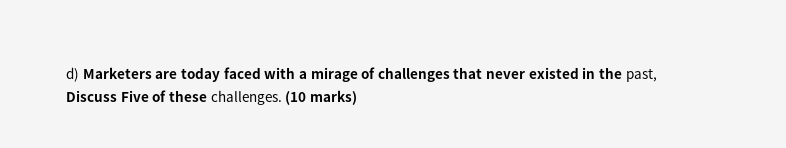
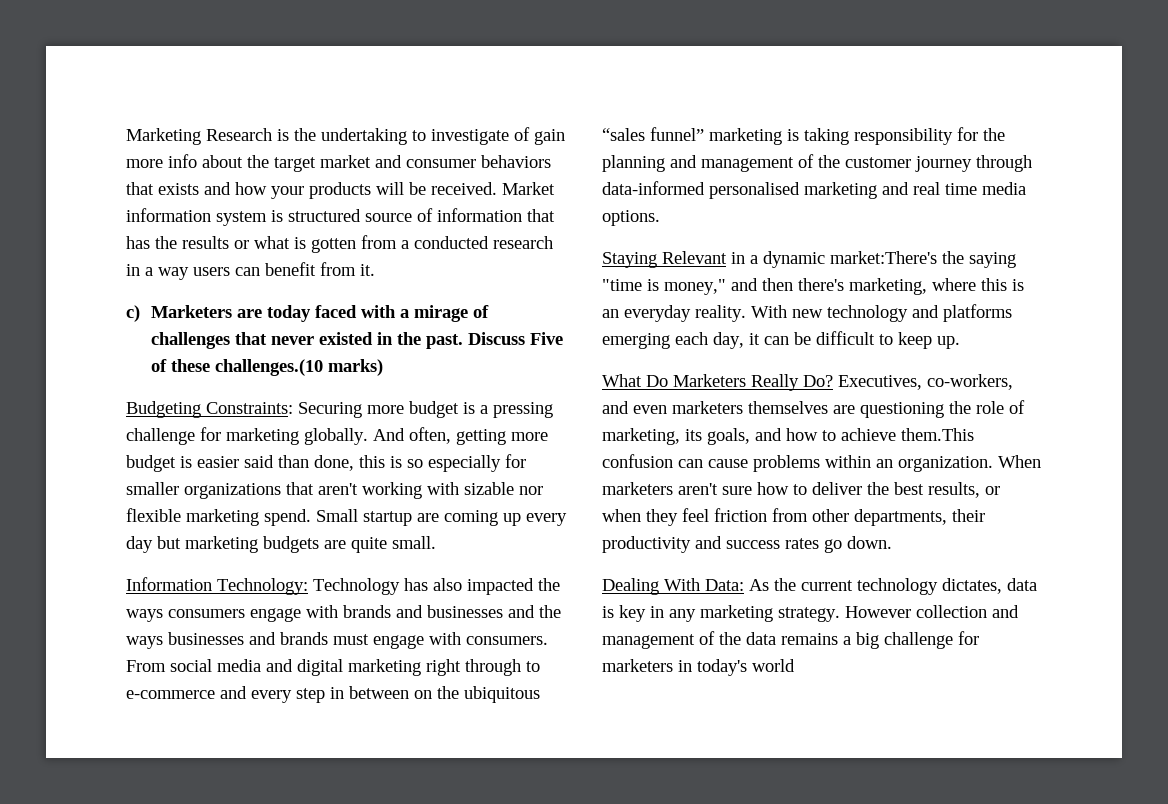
- d) Marketers are today faced with a mirage of challenges that never existed in the past,
- Discuss Five of these challenges. (10 marks)
+ Marketing Research is the undertaking to investigate of gain more info about the target market and consumer behaviors that exists and how your products will be received. Market information system is structured source of information that has the results or what is gotten from a conducted research in a way users can benefit from it.
+ c) Marketers are today faced with a mirage of challenges that never existed in the past. Discuss Five of these challenges.(10 marks)
+ Budgeting Constraints: Securing more budget is a pressing challenge for marketing globally. And often, getting more budget is easier said than done, this is so especially for smaller organizations that aren't working with sizable nor flexible marketing spend. Small startup are coming up every day but marketing budgets are quite small.
+ Information Technology: Technology has also impacted the ways consumers engage with brands and businesses and the ways businesses and brands must engage with consumers. From social media and digital marketing right through to e-commerce and every step in between on the ubiquitous “sales funnel” marketing is taking responsibility for the planning and management of the customer journey through data-informed personalised marketing and real time media options.
+ Staying Relevant in a dynamic market:There's the saying "time is money," and then there's marketing, where this is an everyday reality. With new technology and platforms emerging each day, it can be difficult to keep up.
+ What Do Marketers Really Do? Executives, co-workers, and even marketers themselves are questioning the role of marketing, its goals, and how to achieve them.This confusion can cause problems within an organization. When marketers aren't sure how to deliver the best results, or when they feel friction from other departments, their productivity and success rates go down.
+ Dealing With Data: As the current technology dictates, data is key in any marketing strategy. However collection and management of the data remains a big challenge for marketers in today's world

